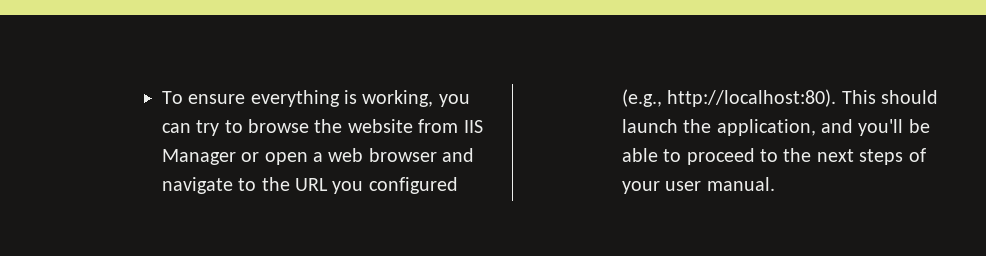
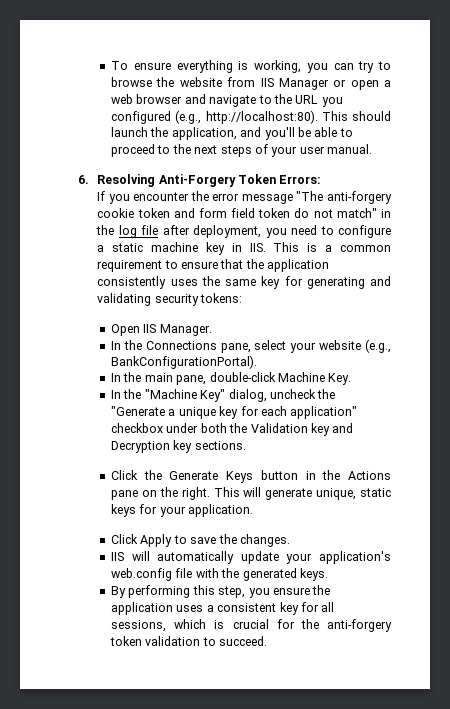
+ 6. Resolving Anti-Forgery Token Errors:
+ If you encounter the error message "The anti-forgery cookie token and form field token do not match" in the log file after deployment, you need to configure a static machine key in IIS. This is a common requirement to ensure that the application consistently uses the same key for generating and validating security tokens:
+ Open IIS Manager.
+ In the Connections pane, select your website (e.g., BankConfigurationPortal).
+ In the main pane, double-click Machine Key.
+ In the "Machine Key" dialog, uncheck the "Generate a unique key for each application" checkbox under both the Validation key and Decryption key sections.
+ Click the Generate Keys button in the Actions pane on the right. This will generate unique, static keys for your application.
+ Click Apply to save the changes.
+ IIS will automatically update your application's web.config file with the generated keys.
+ By performing this step, you ensure the application uses a consistent key for all sessions, which is crucial for the anti-forgery token validation to succeed.

